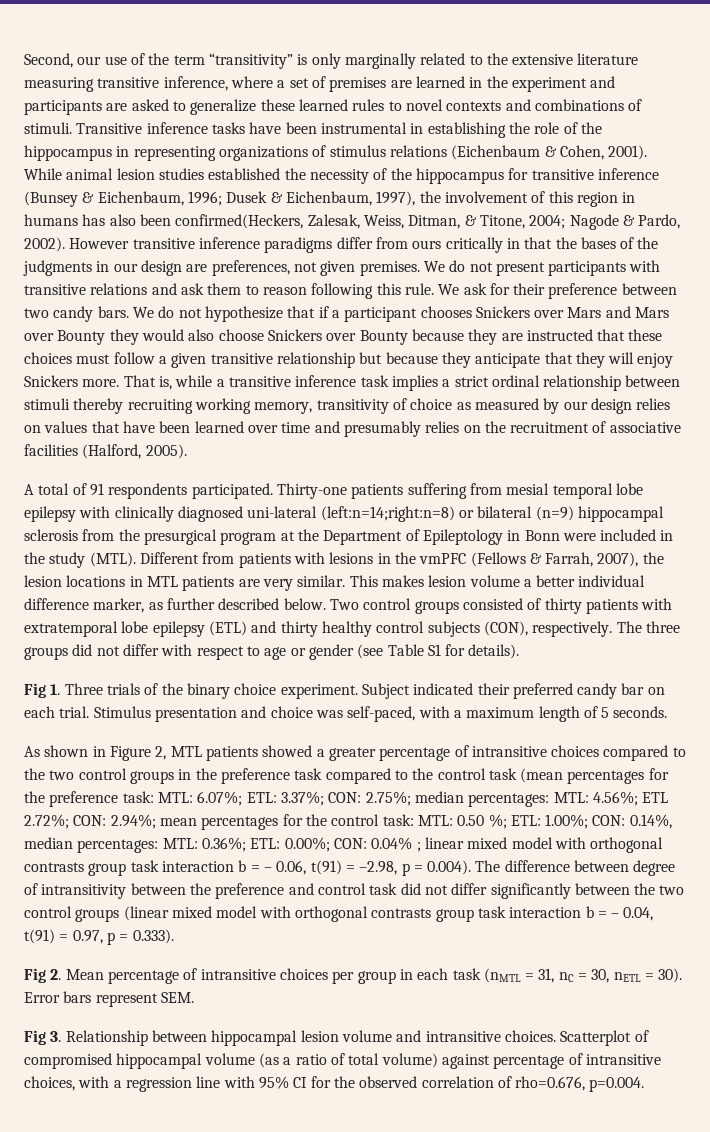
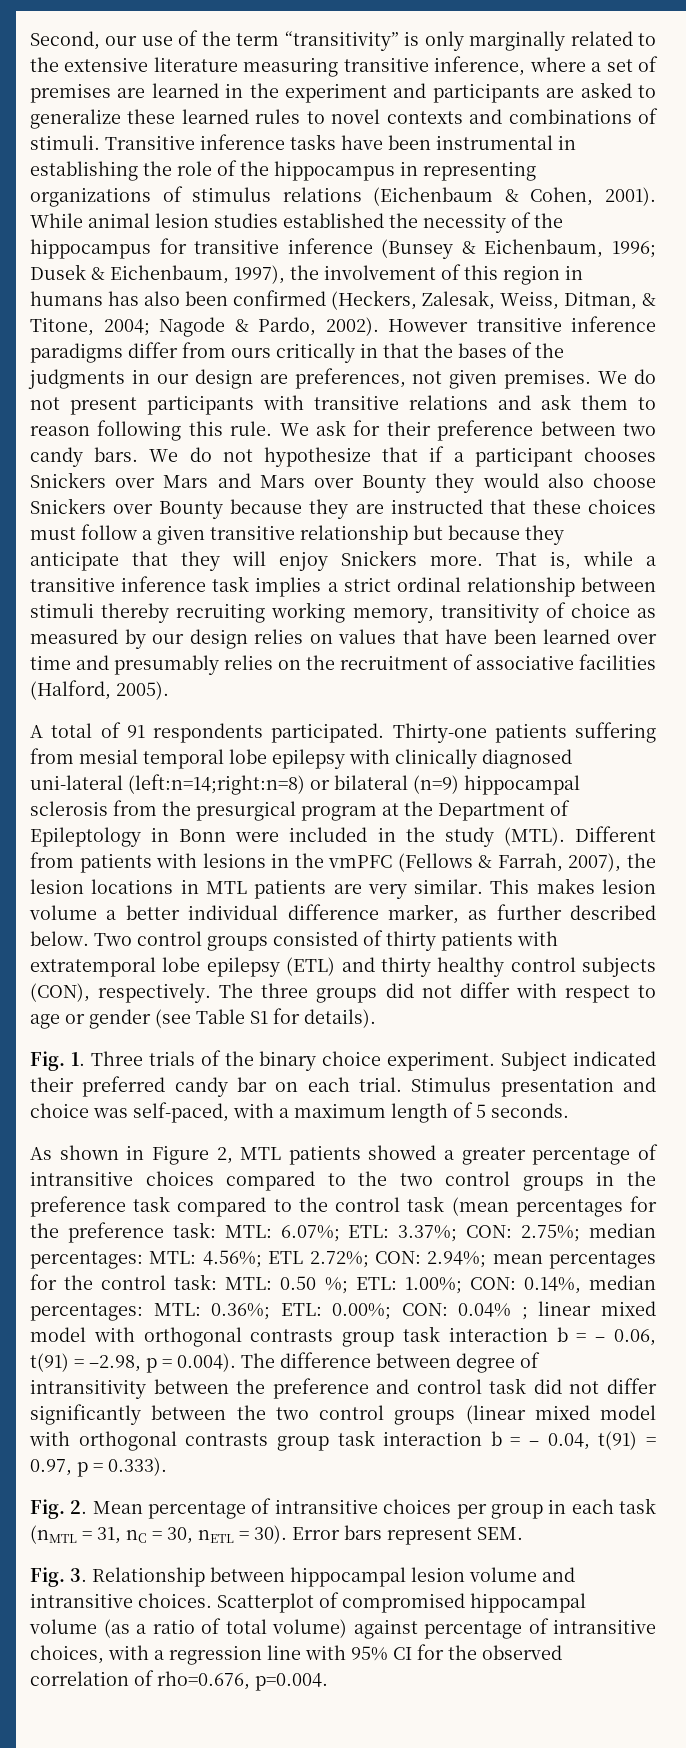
- While animal lesion studies established the necessity of the hippocampus for transitive inference (Bunsey & Eichenbaum, 1996; Dusek & Eichenbaum, 1997), the involvement of this region in humans has also been confirmed(Heckers, Zalesak, Weiss, Ditman, & Titone, 2004; Nagode & Pardo, 2002).
+ While animal lesion studies established the necessity of the hippocampus for transitive inference (Bunsey & Eichenbaum, 1996; Dusek & Eichenbaum, 1997), the involvement of this region in humans has also been confirmed (Heckers, Zalesak, Weiss, Ditman, & Titone, 2004; Nagode & Pardo, 2002).
- Fig 1. Three trials of the binary choice experiment.
+ Fig. 1. Three trials of the binary choice experiment.
- Fig 2. Mean percentage of intransitive choices per group in each task (nMTL = 31, nC = 30, nETL = 30).
+ Fig. 2. Mean percentage of intransitive choices per group in each task (nMTL = 31, nC = 30, nETL = 30).
- Fig 3. Relationship between hippocampal lesion volume and intransitive choices.
+ Fig. 3. Relationship between hippocampal lesion volume and intransitive choices.

